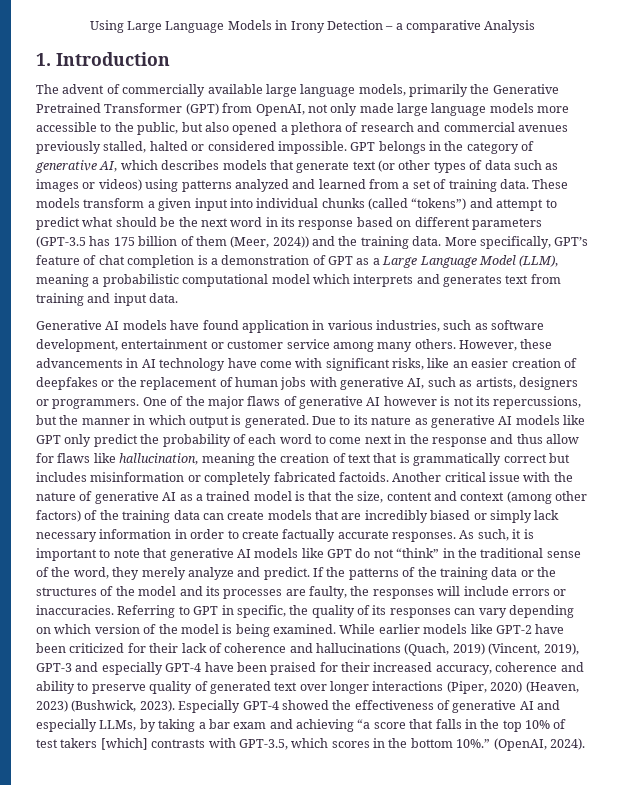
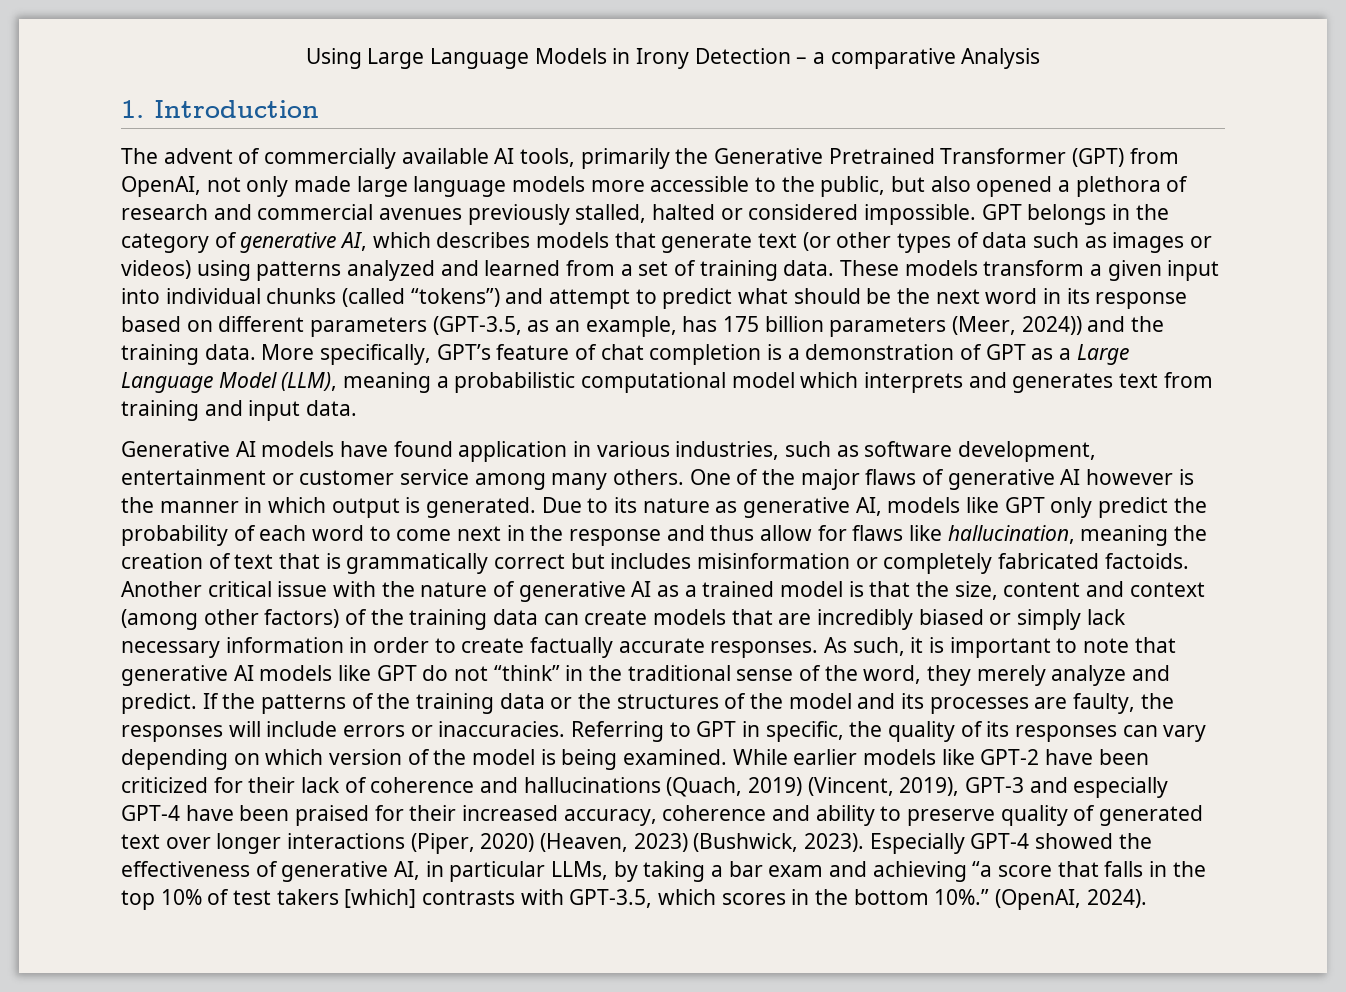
- The advent of commercially available large language models, primarily the Generative Pretrained Transformer (GPT) from OpenAI, not only made large language models more accessible to the public, but also opened a plethora of research and commercial avenues previously stalled, halted or considered impossible.
+ The advent of commercially available AI tools, primarily the Generative Pretrained Transformer (GPT) from OpenAI, not only made large language models more accessible to the public, but also opened a plethora of research and commercial avenues previously stalled, halted or considered impossible.
- These models transform a given input into individual chunks (called “tokens”) and attempt to predict what should be the next word in its response based on different parameters (GPT-3.5 has 175 billion of them (Meer, 2024)) and the training data.
+ These models transform a given input into individual chunks (called “tokens”) and attempt to predict what should be the next word in its response based on different parameters (GPT-3.5, as an example, has 175 billion parameters (Meer, 2024)) and the training data.
- However, these advancements in AI technology have come with significant risks, like an easier creation of deepfakes or the replacement of human jobs with generative AI, such as artists, designers or programmers.
- One of the major flaws of generative AI however is not its repercussions, but the manner in which output is generated.
+ One of the major flaws of generative AI however is the manner in which output is generated.
- Due to its nature as generative AI models like GPT only predict the probability of each word to come next in the response and thus allow for flaws like hallucination, meaning the creation of text that is grammatically correct but includes misinformation or completely fabricated factoids.
+ Due to its nature as generative AI, models like GPT only predict the probability of each word to come next in the response and thus allow for flaws like hallucination, meaning the creation of text that is grammatically correct but includes misinformation or completely fabricated factoids.
- Especially GPT-4 showed the effectiveness of generative AI and especially LLMs, by taking a bar exam and achieving “a score that falls in the top 10% of test takers [which] contrasts with GPT-3.5, which scores in the bottom 10%.”
+ Especially GPT-4 showed the effectiveness of generative AI, in particular LLMs, by taking a bar exam and achieving “a score that falls in the top 10% of test takers [which] contrasts with GPT-3.5, which scores in the bottom 10%.”

